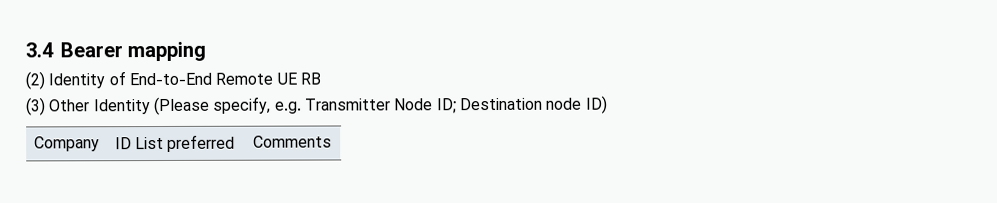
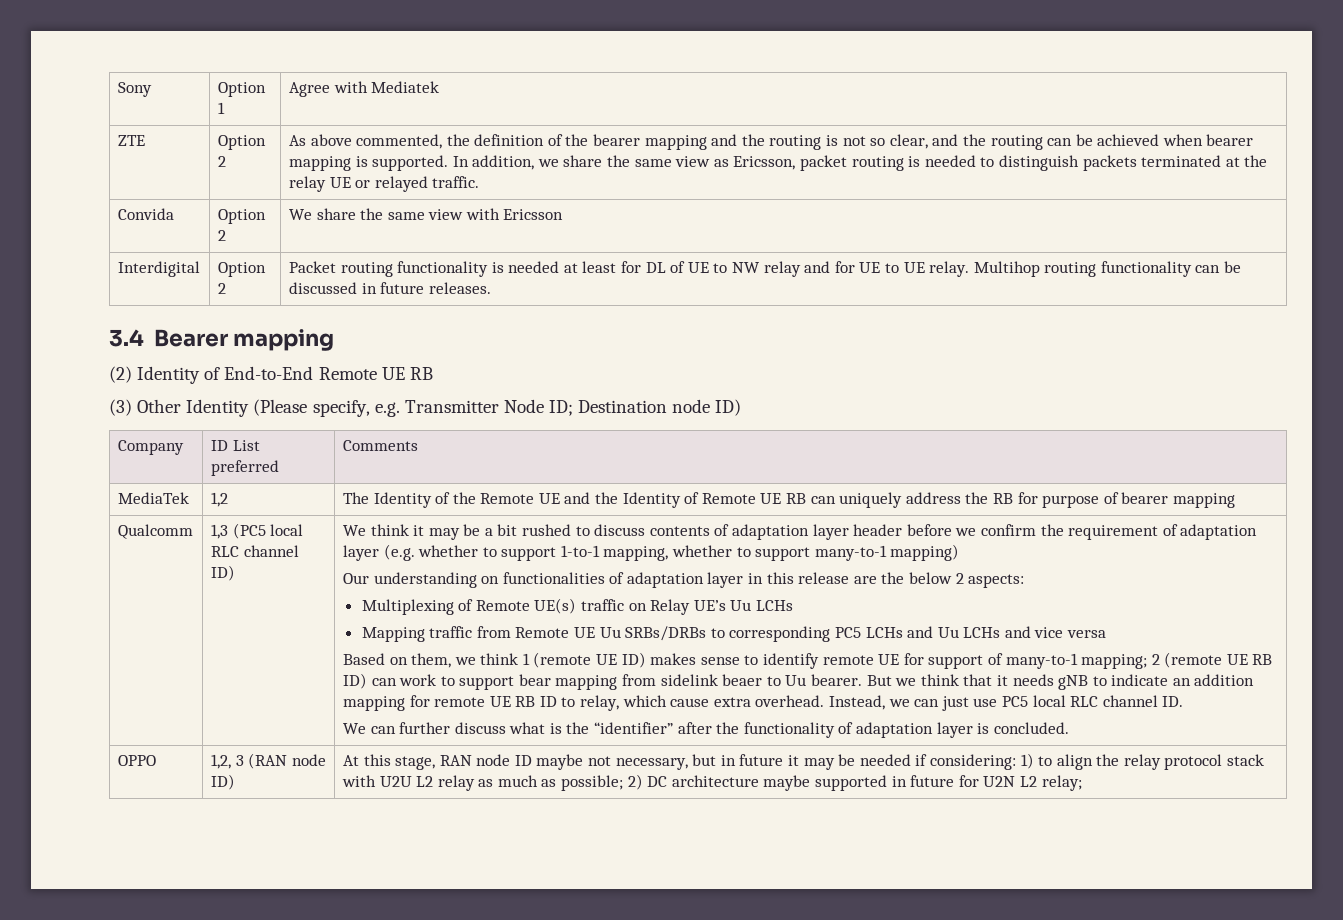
+ Sony | Option 1 | Agree with Mediatek
+ ZTE | Option 2 | As above commented, the definition of the bearer mapping and the routing is not so clear, and the routing can be achieved when bearer mapping is supported. In addition, we share the same view as Ericsson, packet routing is needed to distinguish packets terminated at the relay UE or relayed traffic.
+ Convida | Option 2 | We share the same view with Ericsson
+ Interdigital | Option 2 | Packet routing functionality is needed at least for DL of UE to NW relay and for UE to UE relay. Multihop routing functionality can be discussed in future releases.
+ MediaTek | 1,2 | The Identity of the Remote UE and the Identity of Remote UE RB can uniquely address the RB for purpose of bearer mapping
+ Qualcomm | 1,3 (PC5 local RLC channel ID) | We think it may be a bit rushed to discuss contents of adaptation layer header before we confirm the requirement of adaptation layer (e.g. whether to support 1-to-1 mapping, whether to support many-to-1 mapping)
+ Our understanding on functionalities of adaptation layer in this release are the below 2 aspects:
+ Multiplexing of Remote UE(s) traffic on Relay UE’s Uu LCHs
+ Mapping traffic from Remote UE Uu SRBs/DRBs to corresponding PC5 LCHs and Uu LCHs and vice versa
+ Based on them, we think 1 (remote UE ID) makes sense to identify remote UE for support of many-to-1 mapping; 2 (remote UE RB ID) can work to support bear mapping from sidelink beaer to Uu bearer. But we think that it needs gNB to indicate an addition mapping for remote UE RB ID to relay, which cause extra overhead. Instead, we can just use PC5 local RLC channel ID.
+ We can further discuss what is the “identifier” after the functionality of adaptation layer is concluded.
+ OPPO | 1,2, 3 (RAN node ID) | At this stage, RAN node ID maybe not necessary, but in future it may be needed if considering: 1) to align the relay protocol stack with U2U L2 relay as much as possible; 2) DC architecture maybe supported in future for U2N L2 relay;

